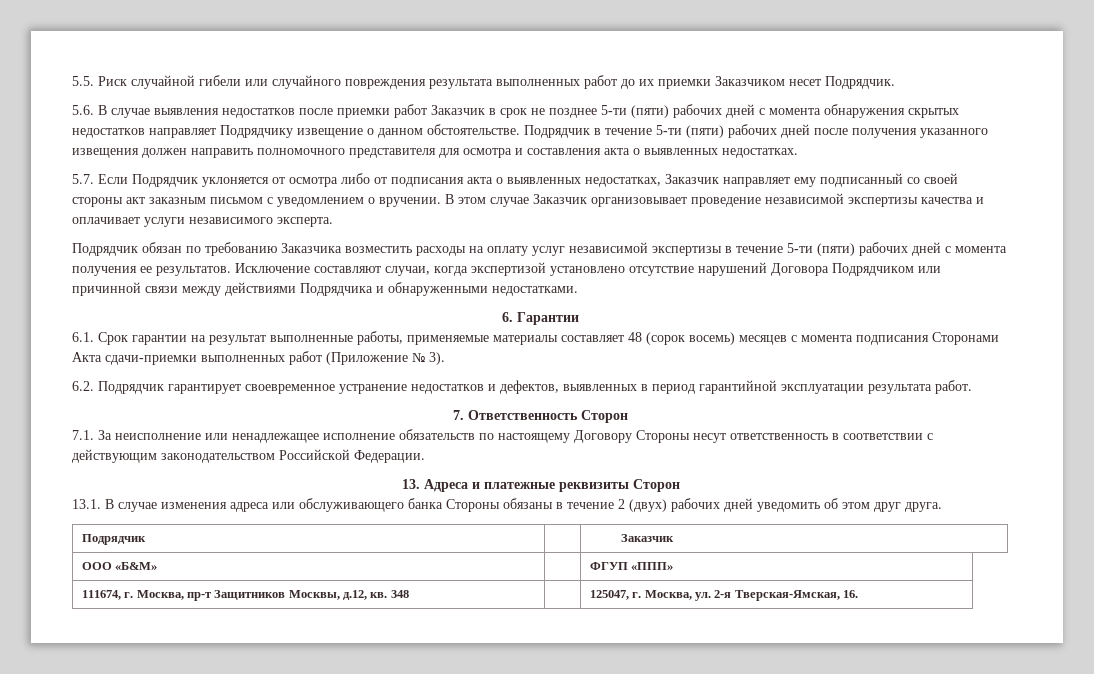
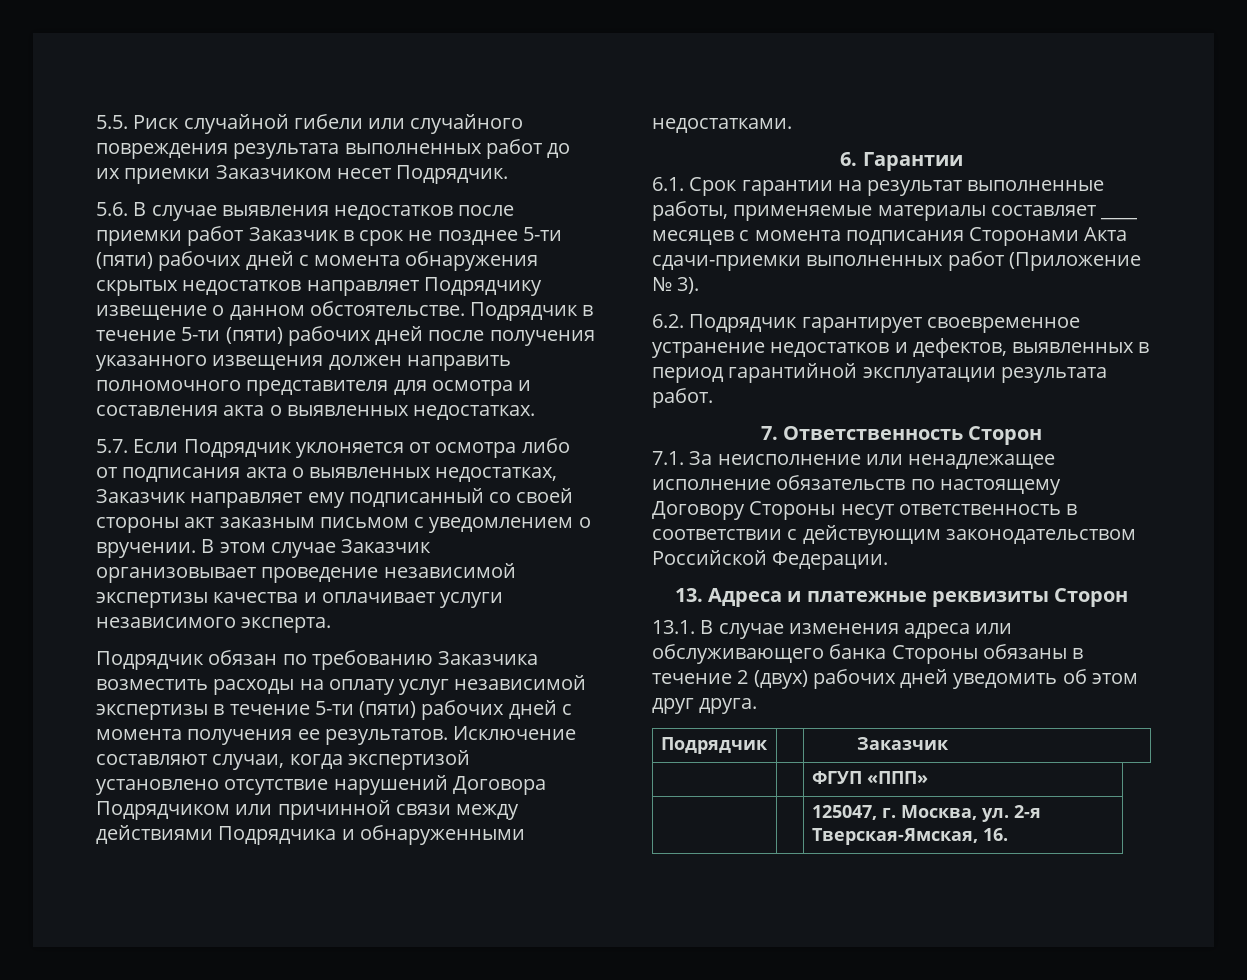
- 6.1. Срок гарантии на результат выполненные работы, применяемые материалы составляет 48 (сорок восемь) месяцев с момента подписания Сторонами Акта сдачи-приемки выполненных работ (Приложение № 3).
+ 6.1. Срок гарантии на результат выполненные работы, применяемые материалы составляет ____ месяцев с момента подписания Сторонами Акта сдачи-приемки выполненных работ (Приложение № 3).
- ООО «Б&М» | | ФГУП «ППП»
+ | | ФГУП «ППП»
- 111674, г. Москва, пр-т Защитников Москвы, д.12, кв. 348 | | 125047, г. Москва, ул. 2-я Тверская-Ямская, 16.
+ | | 125047, г. Москва, ул. 2-я Тверская-Ямская, 16.

